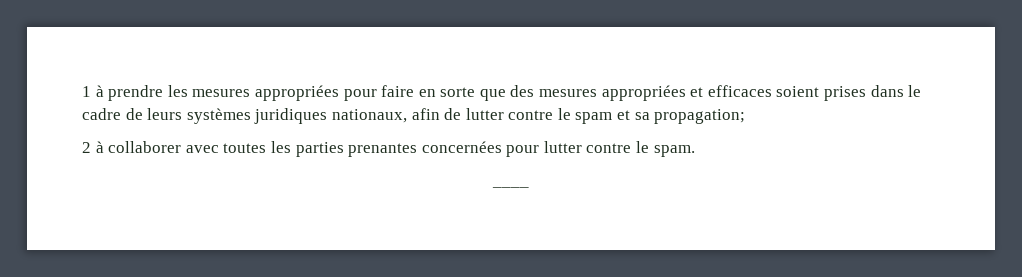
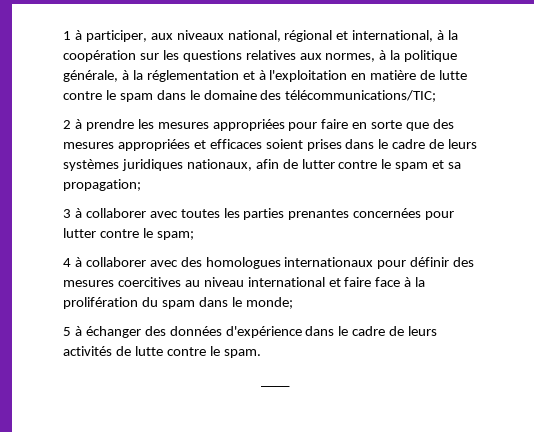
- 1 à prendre les mesures appropriées pour faire en sorte que des mesures appropriées et efficaces soient prises dans le cadre de leurs systèmes juridiques nationaux, afin de lutter contre le spam et sa propagation;
+ 1 à participer, aux niveaux national, régional et international, à la coopération sur les questions relatives aux normes, à la politique générale, à la réglementation et à l'exploitation en matière de lutte contre le spam dans le domaine des télécommunications/TIC;
+ 2 à prendre les mesures appropriées pour faire en sorte que des mesures appropriées et efficaces soient prises dans le cadre de leurs systèmes juridiques nationaux, afin de lutter contre le spam et sa propagation;
- 2 à collaborer avec toutes les parties prenantes concernées pour lutter contre le spam.
+ 3 à collaborer avec toutes les parties prenantes concernées pour lutter contre le spam;
+ 4 à collaborer avec des homologues internationaux pour définir des mesures coercitives au niveau international et faire face à la prolifération du spam dans le monde;
+ 5 à échanger des données d'expérience dans le cadre de leurs activités de lutte contre le spam.

